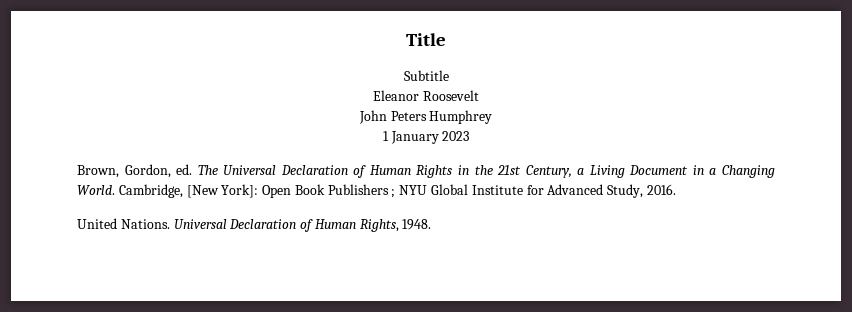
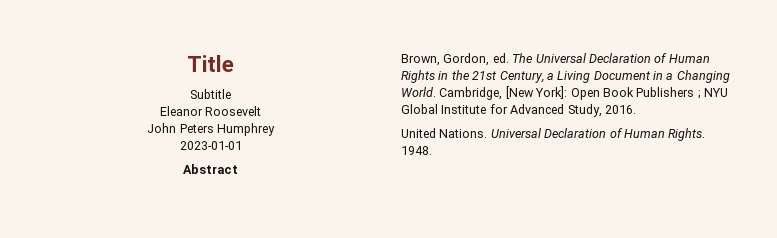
- 1 January 2023
+ 2023-01-01
+ Abstract
- Universal Declaration of Human Rights, 1948.
+ Universal Declaration of Human Rights. 1948.

